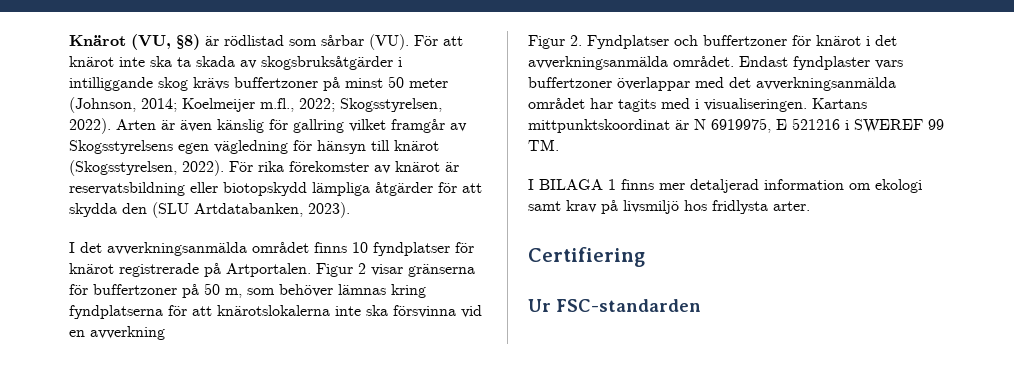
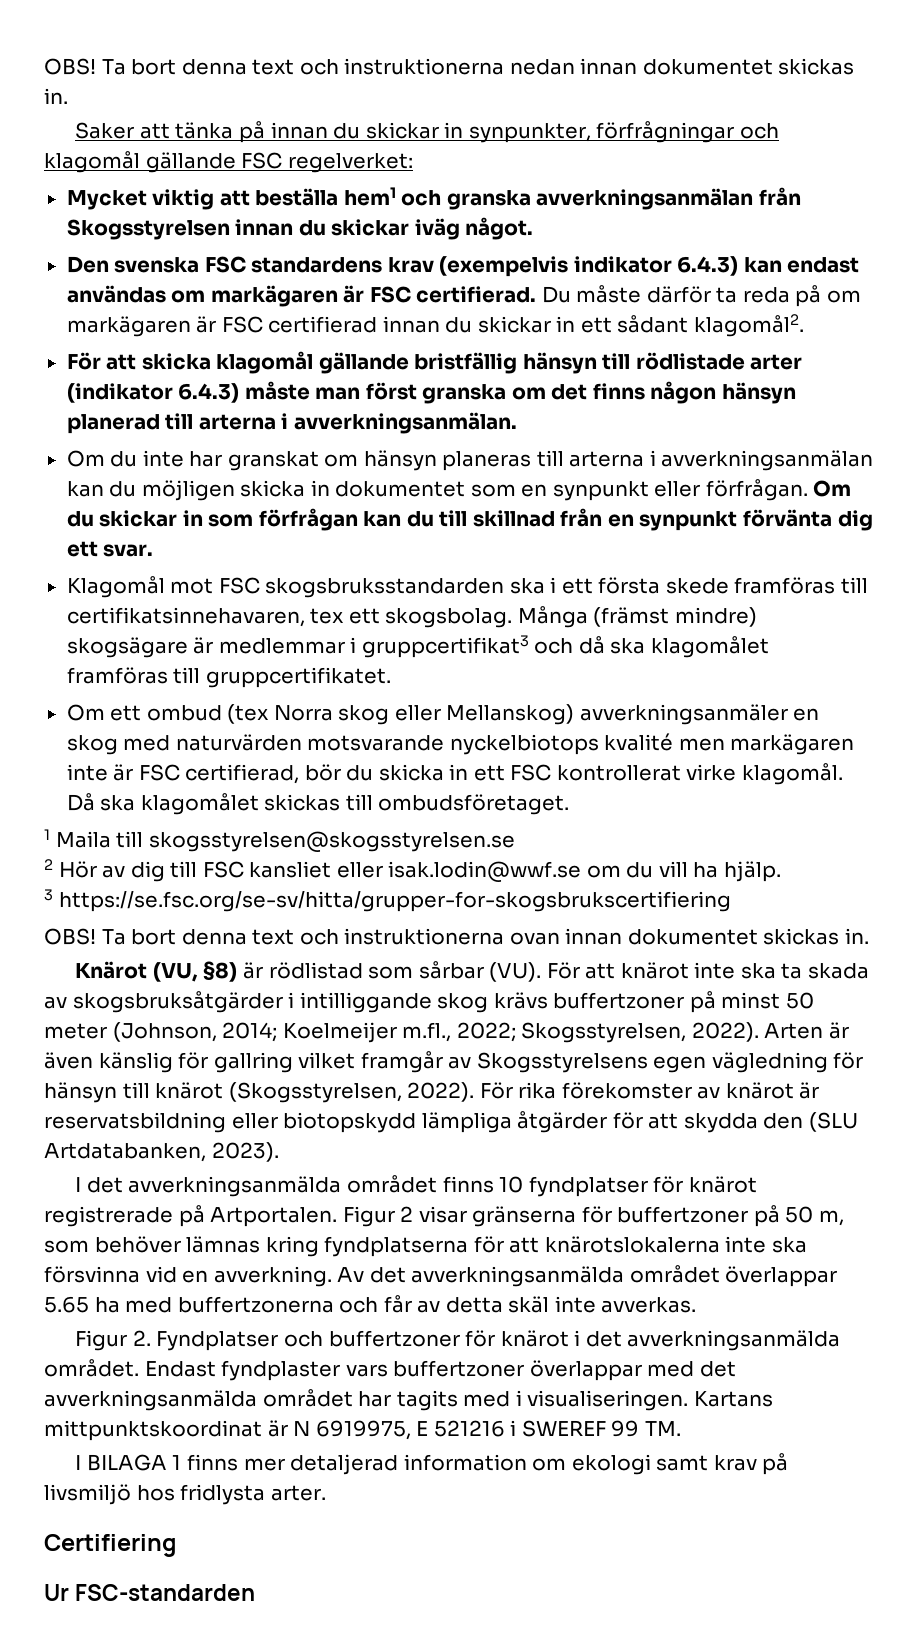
+ OBS! Ta bort denna text och instruktionerna nedan innan dokumentet skickas in.
+ Saker att tänka på innan du skickar in synpunkter, förfrågningar och klagomål gällande FSC regelverket:
+ Mycket viktig att beställa hem1 och granska avverkningsanmälan från Skogsstyrelsen innan du skickar iväg något.
+ Den svenska FSC standardens krav (exempelvis indikator 6.4.3) kan endast användas om markägaren är FSC certifierad. Du måste därför ta reda på om markägaren är FSC certifierad innan du skickar in ett sådant klagomål2.
+ För att skicka klagomål gällande bristfällig hänsyn till rödlistade arter (indikator 6.4.3) måste man först granska om det finns någon hänsyn planerad till arterna i avverkningsanmälan.
+ Om du inte har granskat om hänsyn planeras till arterna i avverkningsanmälan kan du möjligen skicka in dokumentet som en synpunkt eller förfrågan. Om du skickar in som förfrågan kan du till skillnad från en synpunkt förvänta dig ett svar.
+ Klagomål mot FSC skogsbruksstandarden ska i ett första skede framföras till certifikatsinnehavaren, tex ett skogsbolag. Många (främst mindre) skogsägare är medlemmar i gruppcertifikat3 och då ska klagomålet framföras till gruppcertifikatet.
+ Om ett ombud (tex Norra skog eller Mellanskog) avverkningsanmäler en skog med naturvärden motsvarande nyckelbiotops kvalité men markägaren inte är FSC certifierad, bör du skicka in ett FSC kontrollerat virke klagomål. Då ska klagomålet skickas till ombudsföretaget.
+ 1 Maila till skogsstyrelsen@skogsstyrelsen.se
+ 2 Hör av dig till FSC kansliet eller isak.lodin@wwf.se om du vill ha hjälp.
+ 3 https://se.fsc.org/se-sv/hitta/grupper-for-skogsbrukscertifiering
+ OBS! Ta bort denna text och instruktionerna ovan innan dokumentet skickas in.
- Figur 2 visar gränserna för buffertzoner på 50 m, som behöver lämnas kring fyndplatserna för att knärotslokalerna inte ska försvinna vid en avverkning
+ Figur 2 visar gränserna för buffertzoner på 50 m, som behöver lämnas kring fyndplatserna för att knärotslokalerna inte ska försvinna vid en avverkning. Av det avverkningsanmälda området överlappar 5.65 ha med buffertzonerna och får av detta skäl inte avverkas.

